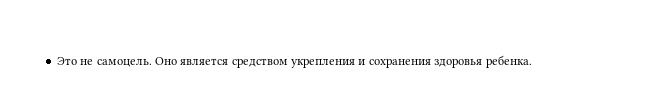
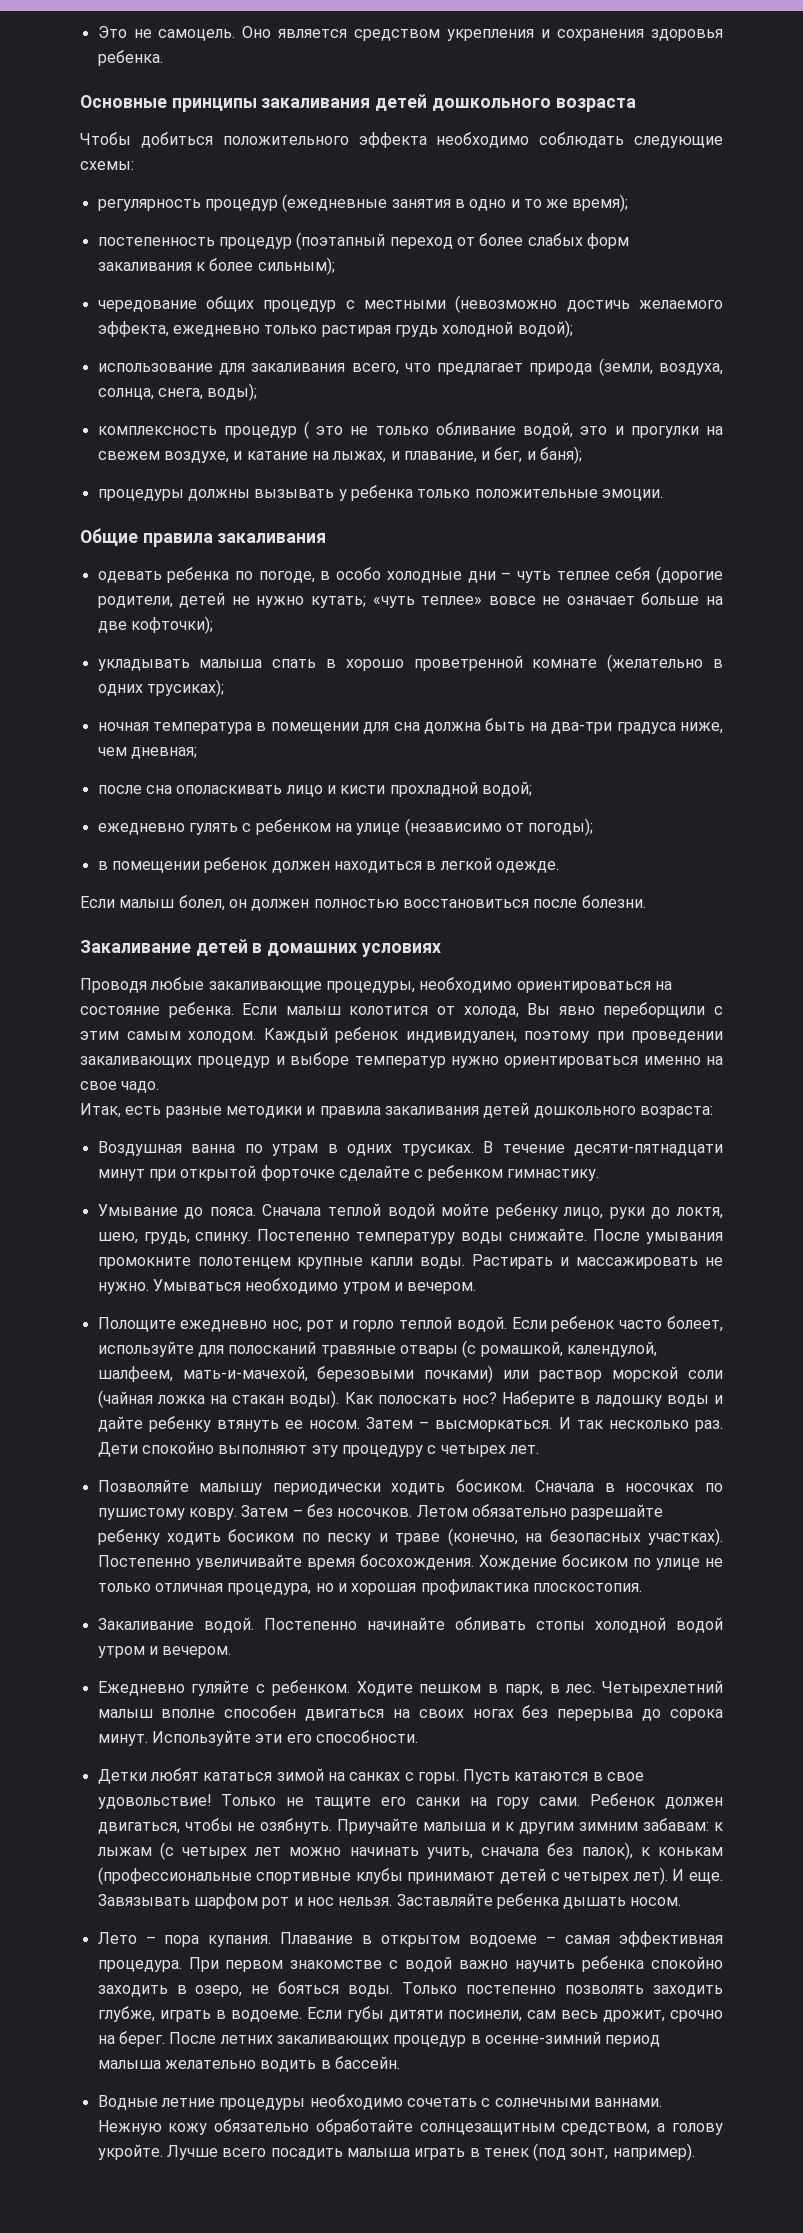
+ Основные принципы закаливания детей дошкольного возраста
+ Чтобы добиться положительного эффекта необходимо соблюдать следующие схемы:
+ регулярность процедур (ежедневные занятия в одно и то же время);
+ постепенность процедур (поэтапный переход от более слабых форм закаливания к более сильным);
+ чередование общих процедур с местными (невозможно достичь желаемого эффекта, ежедневно только растирая грудь холодной водой);
+ использование для закаливания всего, что предлагает природа (земли, воздуха, солнца, снега, воды);
+ комплексность процедур ( это не только обливание водой, это и прогулки на свежем воздухе, и катание на лыжах, и плавание, и бег, и баня);
+ процедуры должны вызывать у ребенка только положительные эмоции.
+ Общие правила закаливания
+ одевать ребенка по погоде, в особо холодные дни – чуть теплее себя (дорогие родители, детей не нужно кутать; «чуть теплее» вовсе не означает больше на две кофточки);
+ укладывать малыша спать в хорошо проветренной комнате (желательно в одних трусиках);
+ ночная температура в помещении для сна должна быть на два-три градуса ниже, чем дневная;
+ после сна ополаскивать лицо и кисти прохладной водой;
+ ежедневно гулять с ребенком на улице (независимо от погоды);
+ в помещении ребенок должен находиться в легкой одежде.
+ Если малыш болел, он должен полностью восстановиться после болезни.
+ Закаливание детей в домашних условиях
+ Проводя любые закаливающие процедуры, необходимо ориентироваться на состояние ребенка. Если малыш колотится от холода, Вы явно переборщили с этим самым холодом. Каждый ребенок индивидуален, поэтому при проведении закаливающих процедур и выборе температур нужно ориентироваться именно на свое чадо.
+ Итак, есть разные методики и правила закаливания детей дошкольного возраста:
+ Воздушная ванна по утрам в одних трусиках. В течение десяти-пятнадцати минут при открытой форточке сделайте с ребенком гимнастику.
+ Умывание до пояса. Сначала теплой водой мойте ребенку лицо, руки до локтя, шею, грудь, спинку. Постепенно температуру воды снижайте. После умывания промокните полотенцем крупные капли воды. Растирать и массажировать не нужно. Умываться необходимо утром и вечером.
+ Полощите ежедневно нос, рот и горло теплой водой. Если ребенок часто болеет, используйте для полосканий травяные отвары (с ромашкой, календулой, шалфеем, мать-и-мачехой, березовыми почками) или раствор морской соли (чайная ложка на стакан воды). Как полоскать нос? Наберите в ладошку воды и дайте ребенку втянуть ее носом. Затем – высморкаться. И так несколько раз. Дети спокойно выполняют эту процедуру с четырех лет.
+ Позволяйте малышу периодически ходить босиком. Сначала в носочках по пушистому ковру. Затем – без носочков. Летом обязательно разрешайте ребенку ходить босиком по песку и траве (конечно, на безопасных участках). Постепенно увеличивайте время босохождения. Хождение босиком по улице не только отличная процедура, но и хорошая профилактика плоскостопия.
+ Закаливание водой. Постепенно начинайте обливать стопы холодной водой утром и вечером.
+ Ежедневно гуляйте с ребенком. Ходите пешком в парк, в лес. Четырехлетний малыш вполне способен двигаться на своих ногах без перерыва до сорока минут. Используйте эти его способности.
+ Детки любят кататься зимой на санках с горы. Пусть катаются в свое удовольствие! Только не тащите его санки на гору сами. Ребенок должен двигаться, чтобы не озябнуть. Приучайте малыша и к другим зимним забавам: к лыжам (с четырех лет можно начинать учить, сначала без палок), к конькам (профессиональные спортивные клубы принимают детей с четырех лет). И еще. Завязывать шарфом рот и нос нельзя. Заставляйте ребенка дышать носом.
+ Лето – пора купания. Плавание в открытом водоеме – самая эффективная процедура. При первом знакомстве с водой важно научить ребенка спокойно заходить в озеро, не бояться воды. Только постепенно позволять заходить глубже, играть в водоеме. Если губы дитяти посинели, сам весь дрожит, срочно на берег. После летних закаливающих процедур в осенне-зимний период малыша желательно водить в бассейн.
+ Водные летние процедуры необходимо сочетать с солнечными ваннами. Нежную кожу обязательно обработайте солнцезащитным средством, а голову укройте. Лучше всего посадить малыша играть в тенек (под зонт, например).

